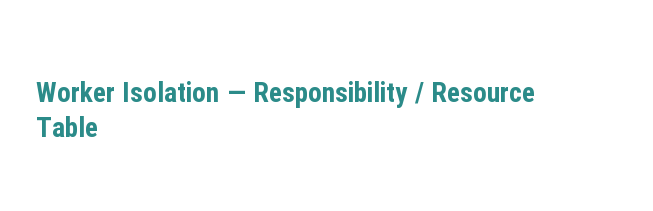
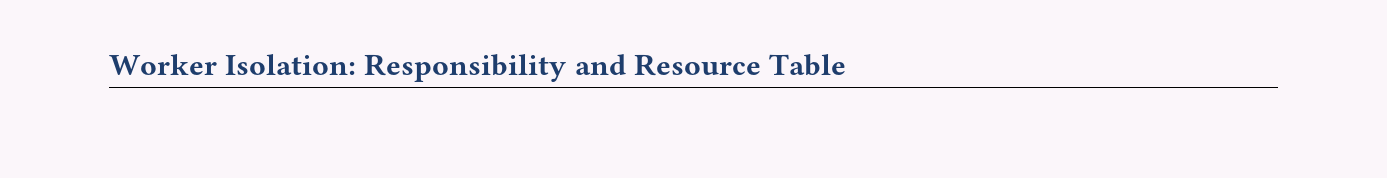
- Worker Isolation — Responsibility / Resource Table
+ Worker Isolation: Responsibility and Resource Table

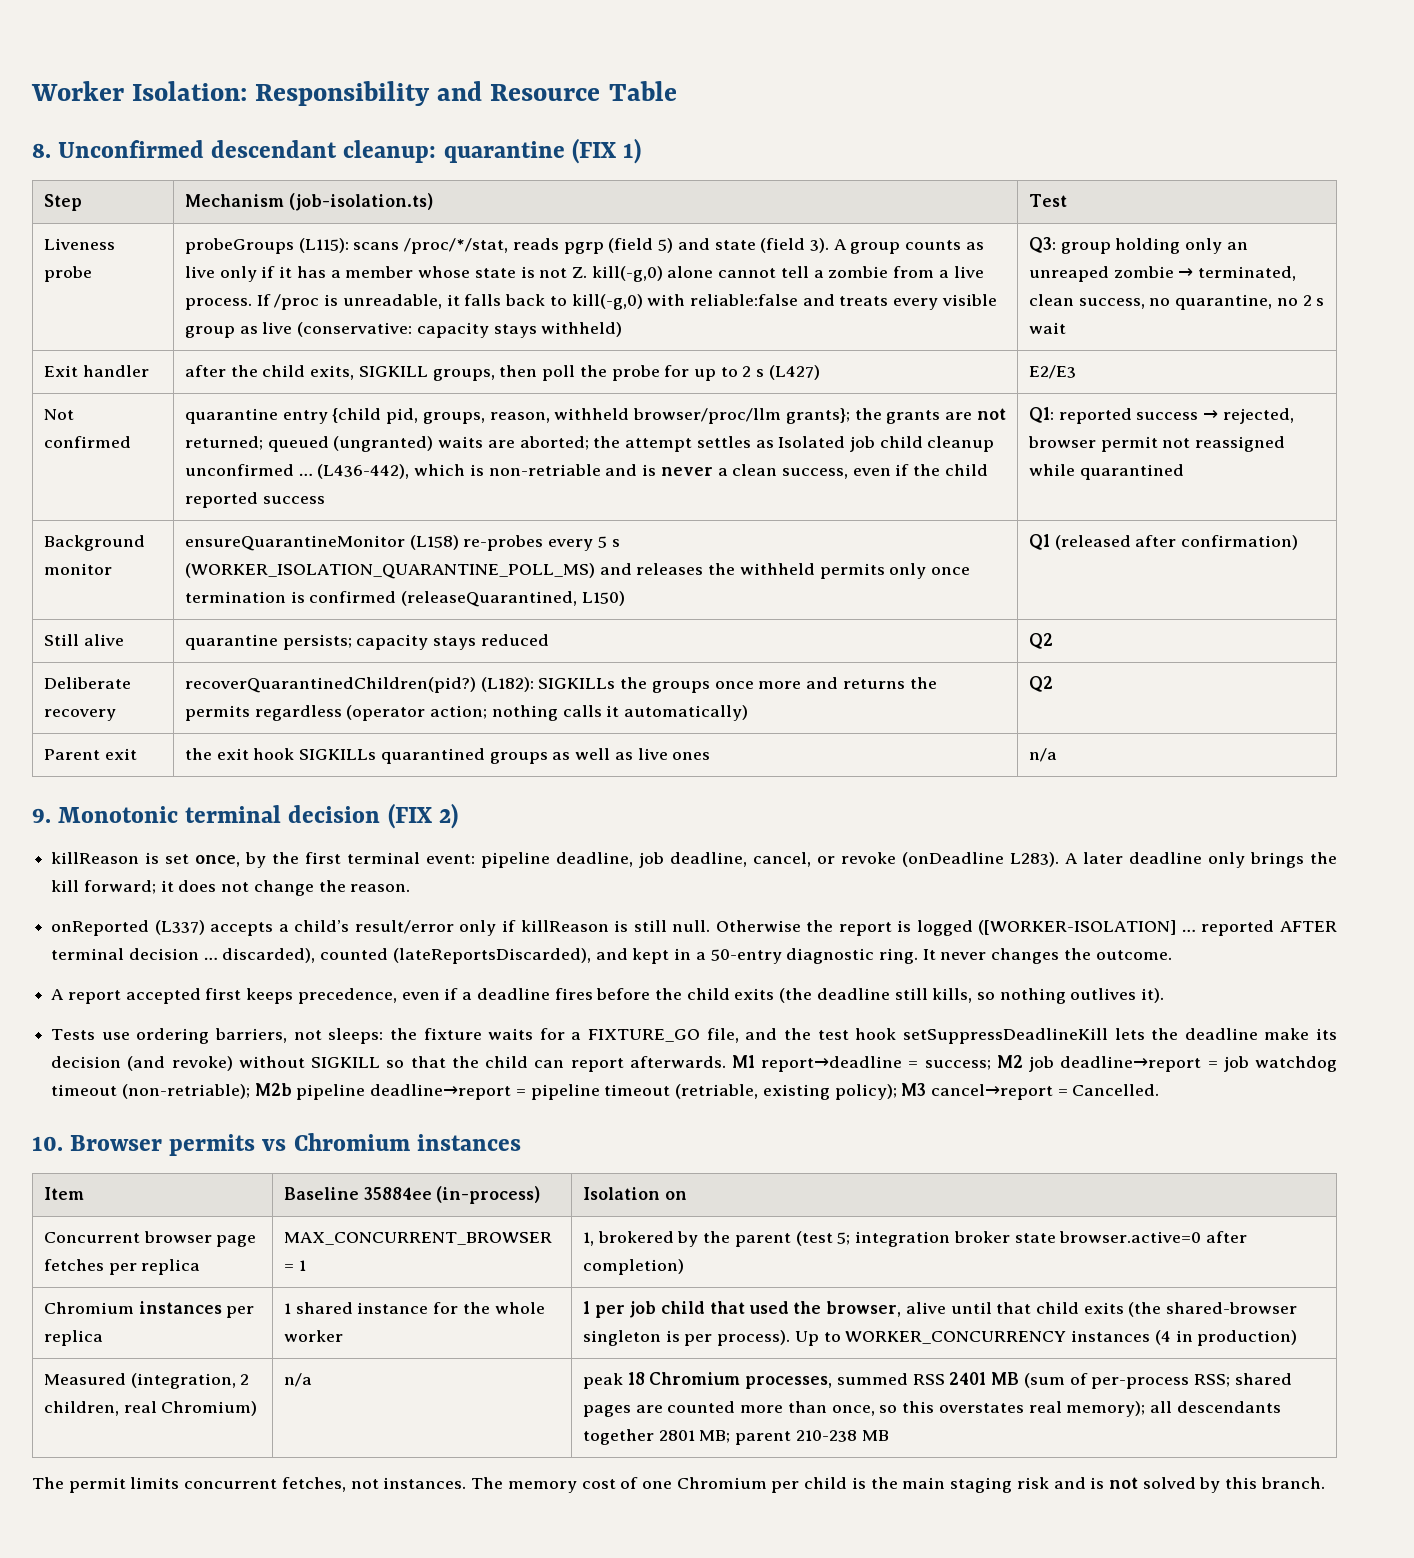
+ 8. Unconfirmed descendant cleanup: quarantine (FIX 1)
+ Step | Mechanism (job-isolation.ts) | Test
+ Liveness probe | probeGroups (L115): scans /proc/*/stat, reads pgrp (field 5) and state (field 3). A group counts as live only if it has a member whose state is not Z. kill(-g,0) alone cannot tell a zombie from a live process. If /proc is unreadable, it falls back to kill(-g,0) with reliable:false and treats every visible group as live (conservative: capacity stays withheld) | Q3: group holding only an unreaped zombie → terminated, clean success, no quarantine, no 2 s wait
+ Exit handler | after the child exits, SIGKILL groups, then poll the probe for up to 2 s (L427) | E2/E3
+ Not confirmed | quarantine entry {child pid, groups, reason, withheld browser/proc/llm grants}; the grants are not returned; queued (ungranted) waits are aborted; the attempt settles as Isolated job child cleanup unconfirmed … (L436-442), which is non-retriable and is never a clean success, even if the child reported success | Q1: reported success → rejected, browser permit not reassigned while quarantined
+ Background monitor | ensureQuarantineMonitor (L158) re-probes every 5 s (WORKER_ISOLATION_QUARANTINE_POLL_MS) and releases the withheld permits only once termination is confirmed (releaseQuarantined, L150) | Q1 (released after confirmation)
+ Still alive | quarantine persists; capacity stays reduced | Q2
+ Deliberate recovery | recoverQuarantinedChildren(pid?) (L182): SIGKILLs the groups once more and returns the permits regardless (operator action; nothing calls it automatically) | Q2
+ Parent exit | the exit hook SIGKILLs quarantined groups as well as live ones | n/a
+ 9. Monotonic terminal decision (FIX 2)
+ killReason is set once, by the first terminal event: pipeline deadline, job deadline, cancel, or revoke (onDeadline L283). A later deadline only brings the kill forward; it does not change the reason.
+ onReported (L337) accepts a child’s result/error only if killReason is still null. Otherwise the report is logged ([WORKER-ISOLATION] … reported AFTER terminal decision … discarded), counted (lateReportsDiscarded), and kept in a 50-entry diagnostic ring. It never changes the outcome.
+ A report accepted first keeps precedence, even if a deadline fires before the child exits (the deadline still kills, so nothing outlives it).
+ Tests use ordering barriers, not sleeps: the fixture waits for a FIXTURE_GO file, and the test hook setSuppressDeadlineKill lets the deadline make its decision (and revoke) without SIGKILL so that the child can report afterwards. M1 report→deadline = success; M2 job deadline→report = job watchdog timeout (non-retriable); M2b pipeline deadline→report = pipeline timeout (retriable, existing policy); M3 cancel→report = Cancelled.
+ 10. Browser permits vs Chromium instances
+ Item | Baseline 35884ee (in-process) | Isolation on
+ Concurrent browser page fetches per replica | MAX_CONCURRENT_BROWSER = 1 | 1, brokered by the parent (test 5; integration broker state browser.active=0 after completion)
+ Chromium instances per replica | 1 shared instance for the whole worker | 1 per job child that used the browser, alive until that child exits (the shared-browser singleton is per process). Up to WORKER_CONCURRENCY instances (4 in production)
+ Measured (integration, 2 children, real Chromium) | n/a | peak 18 Chromium processes, summed RSS 2401 MB (sum of per-process RSS; shared pages are counted more than once, so this overstates real memory); all descendants together 2801 MB; parent 210-238 MB
+ The permit limits concurrent fetches, not instances. The memory cost of one Chromium per child is the main staging risk and is not solved by this branch.

